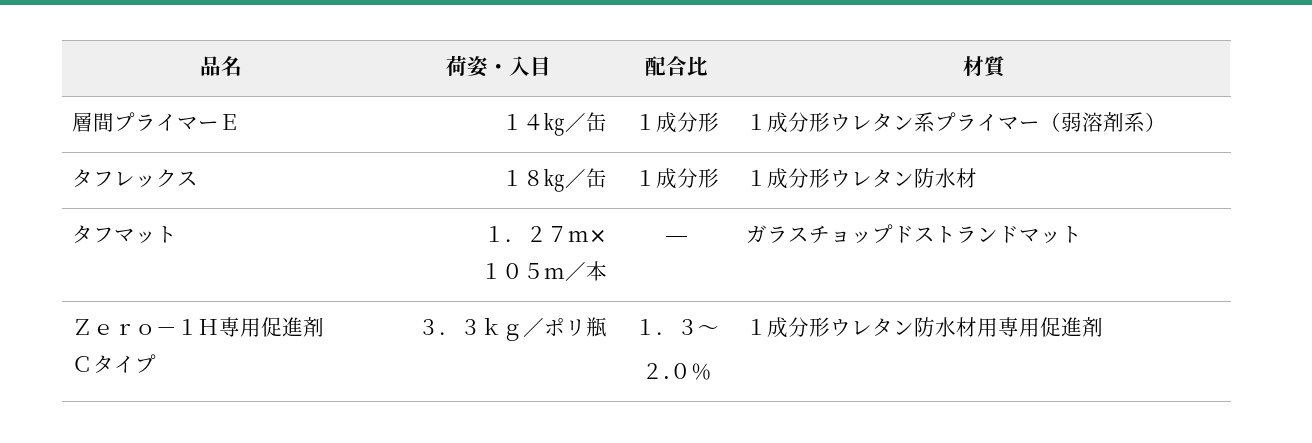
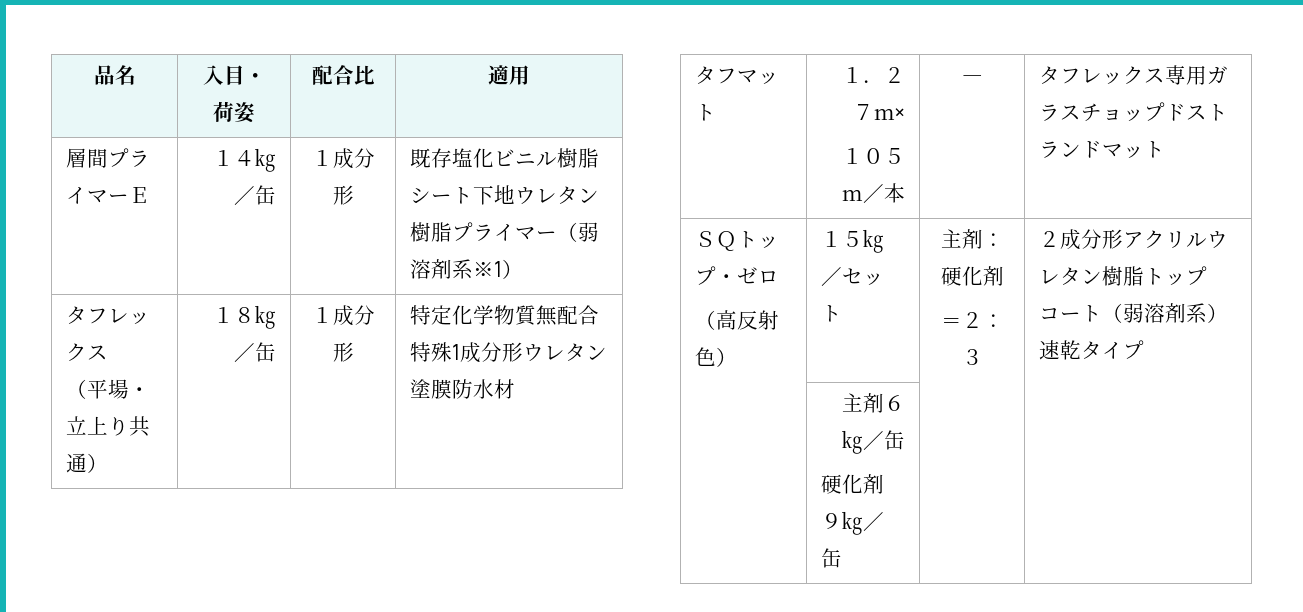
- 品名 | 荷姿・入目 | 配合比 | 材質
+ 品名 | 入目・荷姿 | 配合比 | 適用
- 層間プライマーＥ | １４㎏／缶 | １成分形 | １成分形ウレタン系プライマー（弱溶剤系）
- タフレックス | １８㎏／缶 | １成分形 | １成分形ウレタン防水材
+ 層間プライマーＥ | １４㎏／缶 | １成分形 | 既存塩化ビニル樹脂シート下地ウレタン樹脂プライマー（弱溶剤系※1）
+ タフレックス
+ （平場・立上り共通） | １８㎏／缶 | １成分形 | 特定化学物質無配合特殊1成分形ウレタン塗膜防水材
  タフマット | １．２７ｍ×
- １０５ｍ／本 | ― | ガラスチョップドストランドマット
+ １０５ｍ／本 | ― | タフレックス専用ガラスチョップドストランドマット
- Ｚｅｒｏ－１Ｈ専用促進剤
- Ｃタイプ | ３．３ｋｇ／ポリ瓶 | １．３～
- ２.０％ | １成分形ウレタン防水材用専用促進剤
+ ＳＱトップ・ゼロ
+ （高反射色） | １５㎏／セット | 主剤：硬化剤
+ ＝２：３ | ２成分形アクリルウレタン樹脂トップコート（弱溶剤系）速乾タイプ
+ | 主剤６㎏／缶
+ 硬化剤９㎏／缶 | |

